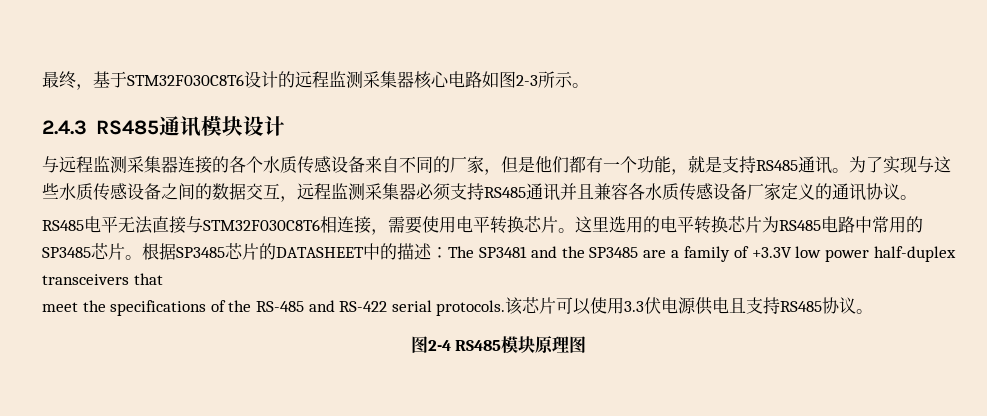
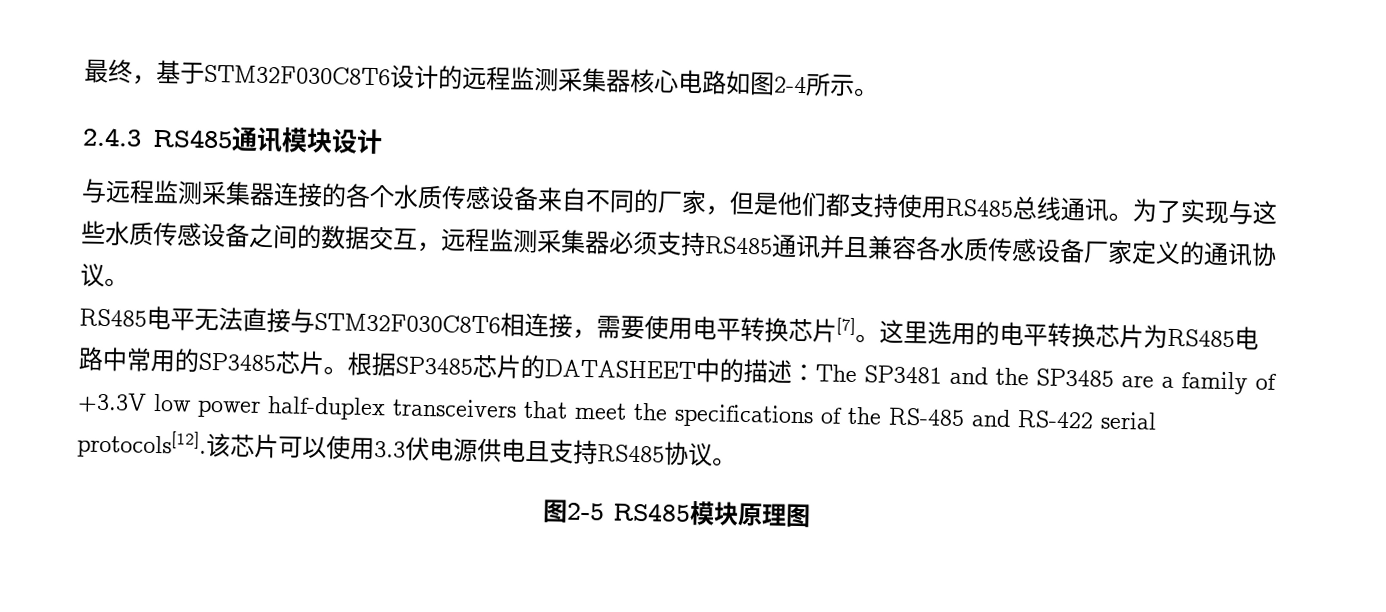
- 最终，基于STM32F030C8T6设计的远程监测采集器核心电路如图2-3所示。
+ 最终，基于STM32F030C8T6设计的远程监测采集器核心电路如图2-4所示。
- 与远程监测采集器连接的各个水质传感设备来自不同的厂家，但是他们都有一个功能，就是支持RS485通讯。
+ 与远程监测采集器连接的各个水质传感设备来自不同的厂家，但是他们都支持使用RS485总线通讯。
- RS485电平无法直接与STM32F030C8T6相连接，需要使用电平转换芯片。
+ RS485电平无法直接与STM32F030C8T6相连接，需要使用电平转换芯片[7]。
- 根据SP3485芯片的DATASHEET中的描述：The SP3481 and the SP3485 are a family of +3.3V low power half-duplex transceivers that
- meet the specifications of the RS-485 and RS-422 serial protocols.
+ 根据SP3485芯片的DATASHEET中的描述：The SP3481 and the SP3485 are a family of +3.3V low power half-duplex transceivers that meet the specifications of the RS-485 and RS-422 serial protocols[12].
- 图2-4 RS485模块原理图
+ 图2-5 RS485模块原理图

